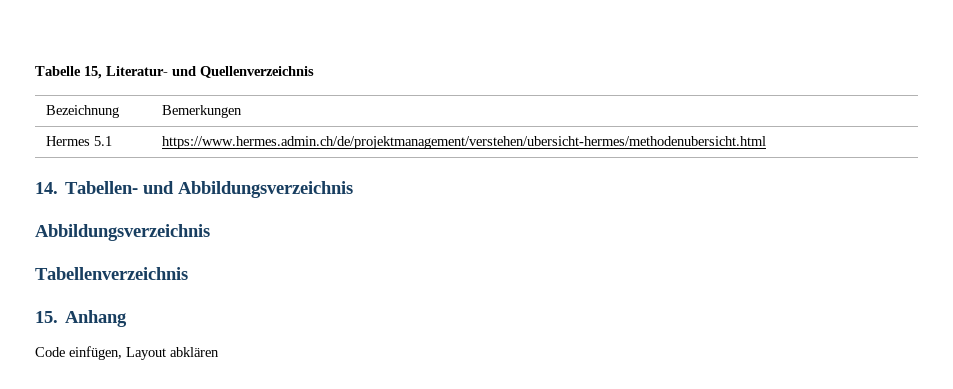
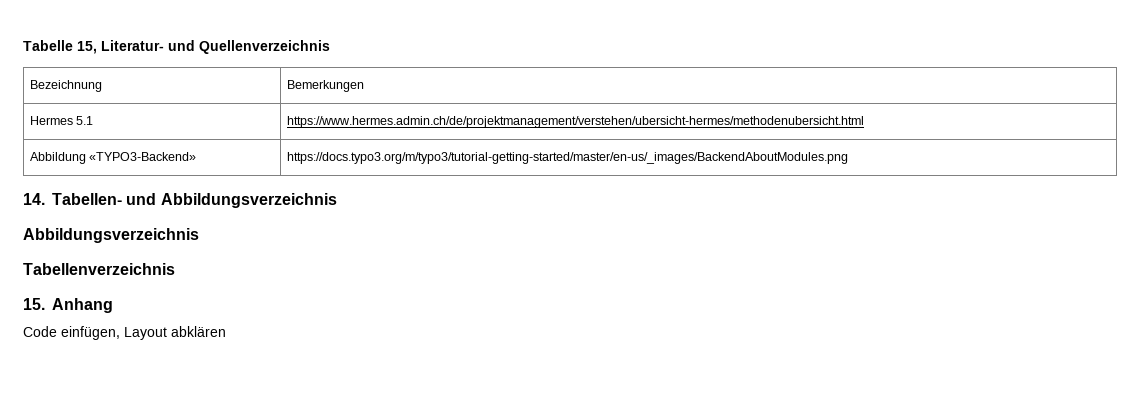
+ Abbildung «TYPO3-Backend» | https://docs.typo3.org/m/typo3/tutorial-getting-started/master/en-us/_images/BackendAboutModules.png

